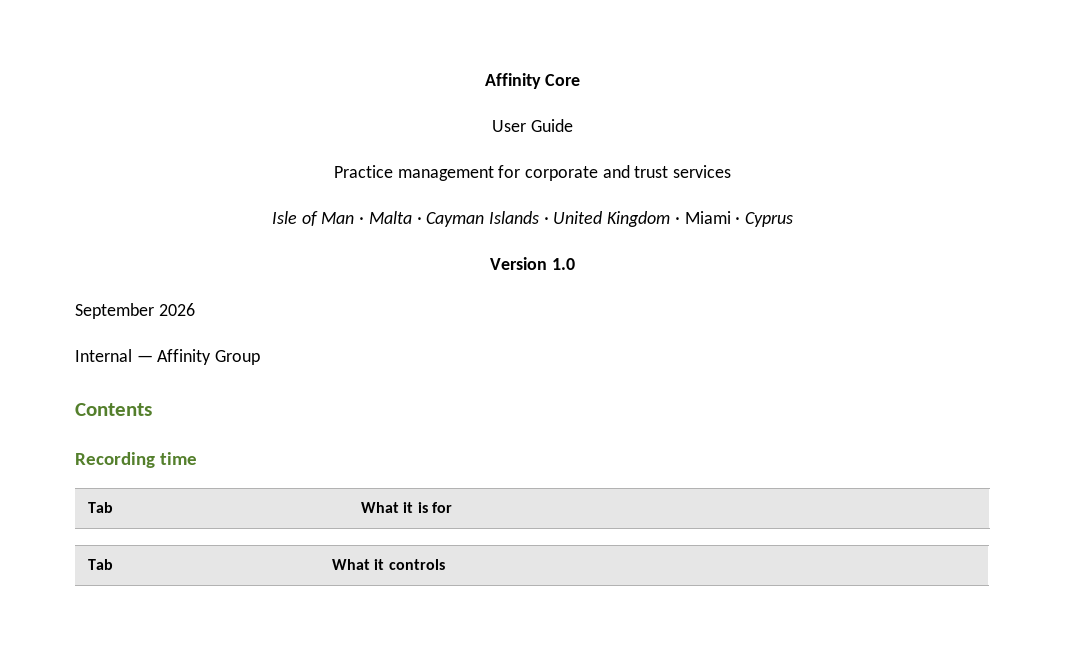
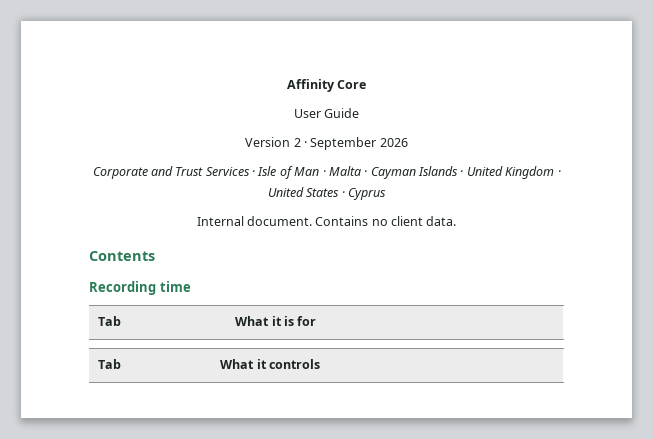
- Practice management for corporate and trust services
- Isle of Man · Malta · Cayman Islands · United Kingdom · Miami · Cyprus
+ Version 2 · September 2026
+ Corporate and Trust Services · Isle of Man · Malta · Cayman Islands · United Kingdom · United States · Cyprus
- Version 1.0
- September 2026
- Internal — Affinity Group
+ Internal document. Contains no client data.

